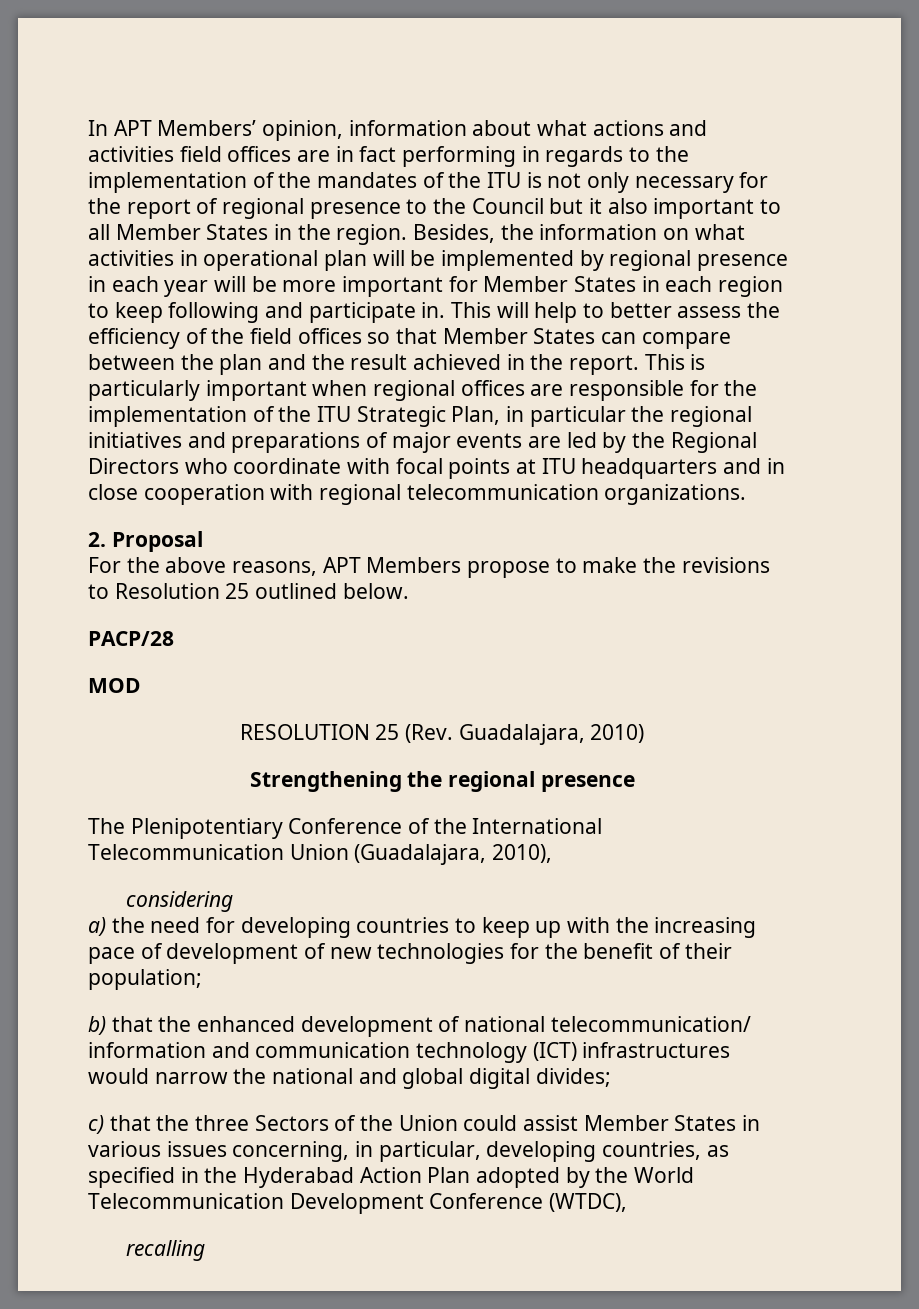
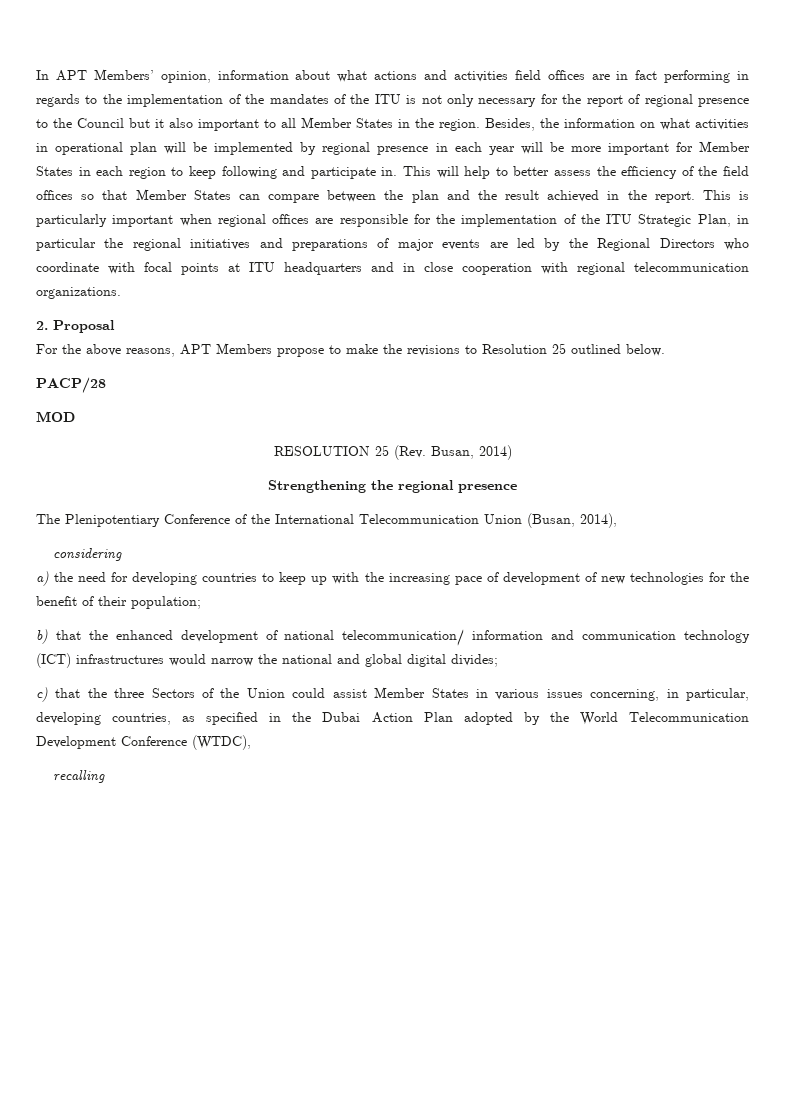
- RESOLUTION 25 (Rev. Guadalajara, 2010)
+ RESOLUTION 25 (Rev. Busan, 2014)
- The Plenipotentiary Conference of the International Telecommunication Union (Guadalajara, 2010),
+ The Plenipotentiary Conference of the International Telecommunication Union (Busan, 2014),
- c) that the three Sectors of the Union could assist Member States in various issues concerning, in particular, developing countries, as specified in the Hyderabad Action Plan adopted by the World Telecommunication Development Conference (WTDC),
+ c) that the three Sectors of the Union could assist Member States in various issues concerning, in particular, developing countries, as specified in the Dubai Action Plan adopted by the World Telecommunication Development Conference (WTDC),

